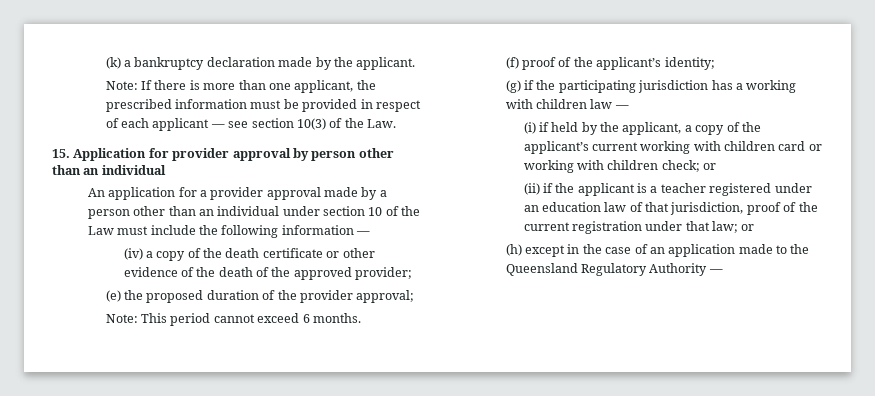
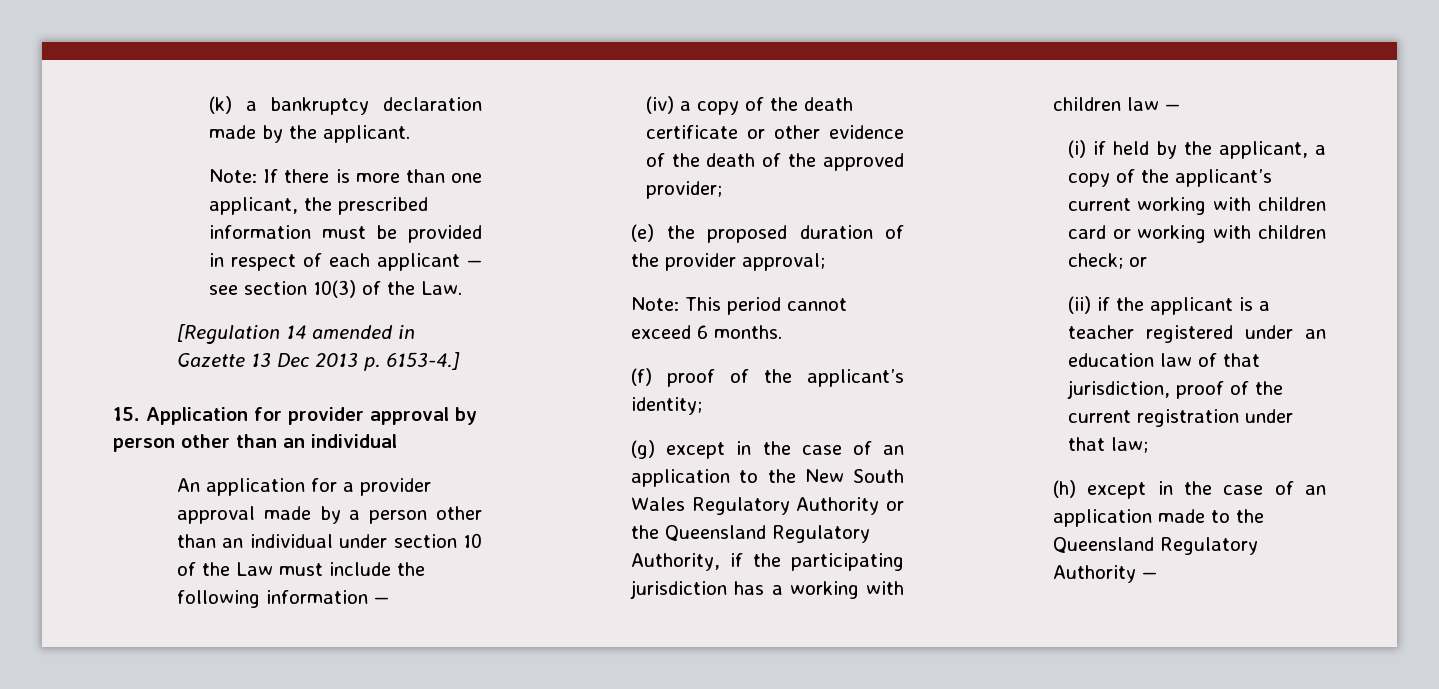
+ [Regulation 14 amended in Gazette 13 Dec 2013 p. 6153-4.]
- (g) if the participating jurisdiction has a working with children law —
+ (g) except in the case of an application to the New South Wales Regulatory Authority or the Queensland Regulatory Authority, if the participating jurisdiction has a working with children law —
- (ii) if the applicant is a teacher registered under an education law of that jurisdiction, proof of the current registration under that law; or
+ (ii) if the applicant is a teacher registered under an education law of that jurisdiction, proof of the current registration under that law;

